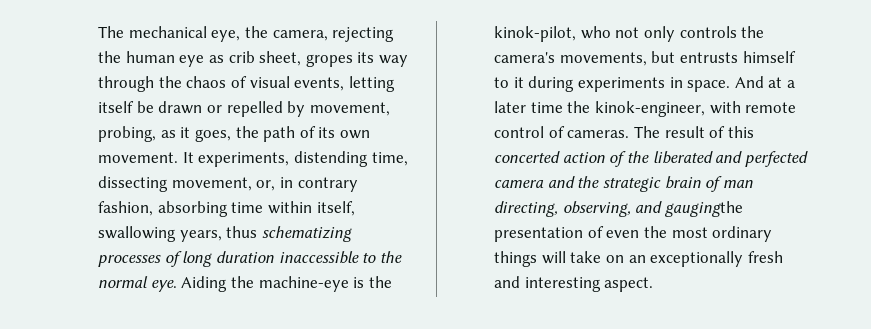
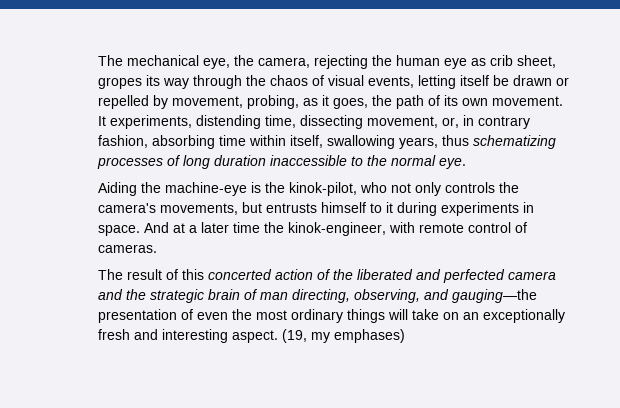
- It experiments, distending time, dissecting movement, or, in contrary fashion, absorbing time within itself, swallowing years, thus schematizing processes of long duration inaccessible to the normal eye. Aiding the machine-eye is the kinok-pilot, who not only controls the camera's movements, but entrusts himself to it during experiments in space.
+ It experiments, distending time, dissecting movement, or, in contrary fashion, absorbing time within itself, swallowing years, thus schematizing processes of long duration inaccessible to the normal eye.
+ Aiding the machine-eye is the kinok-pilot, who not only controls the camera's movements, but entrusts himself to it during experiments in space.
- And at a later time the kinok-engineer, with remote control of cameras. The result of this concerted action of the liberated and perfected camera and the strategic brain of man directing, observing, and gaugingthe presentation of even the most ordinary things will take on an exceptionally fresh and interesting aspect.
+ And at a later time the kinok-engineer, with remote control of cameras.
+ The result of this concerted action of the liberated and perfected camera and the strategic brain of man directing, observing, and gauging—the presentation of even the most ordinary things will take on an exceptionally fresh and interesting aspect.
+ (19, my emphases)

